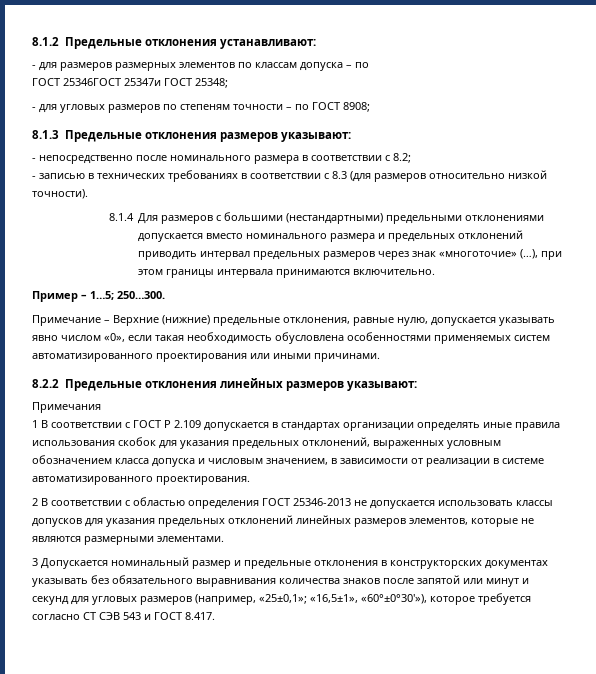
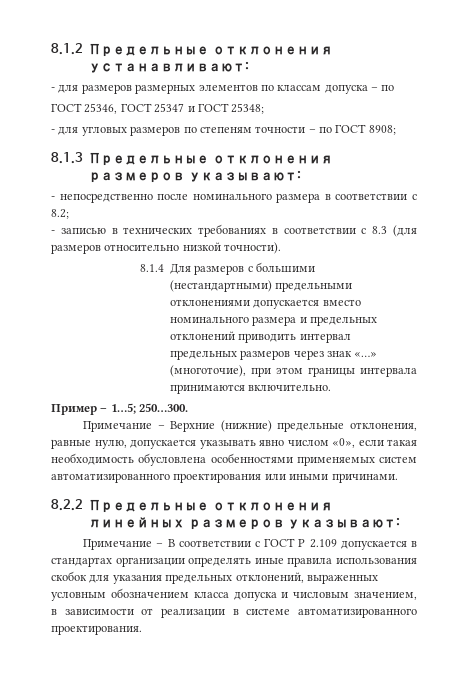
- ГОСТ 25346ГОСТ 25347и ГОСТ 25348;
+ ГОСТ 25346, ГОСТ 25347 и ГОСТ 25348;
- 8.1.4 Для размеров с большими (нестандартными) предельными отклонениями допускается вместо номинального размера и предельных отклонений приводить интервал предельных размеров через знак «многоточие» (…), при этом границы интервала принимаются включительно.
+ 8.1.4 Для размеров с большими (нестандартными) предельными отклонениями допускается вместо номинального размера и предельных отклонений приводить интервал предельных размеров через знак «…» (многоточие), при этом границы интервала принимаются включительно.
- Примечания
- 1 В соответствии с ГОСТ Р 2.109 допускается в стандартах организации определять иные правила использования скобок для указания предельных отклонений, выраженных условным обозначением класса допуска и числовым значением, в зависимости от реализации в системе автоматизированного проектирования.
+ Примечание – В соответствии с ГОСТ Р 2.109 допускается в стандартах организации определять иные правила использования скобок для указания предельных отклонений, выраженных условным обозначением класса допуска и числовым значением, в зависимости от реализации в системе автоматизированного проектирования.
- 2 В соответствии с областью определения ГОСТ 25346-2013 не допускается использовать классы допусков для указания предельных отклонений линейных размеров элементов, которые не являются размерными элементами.
- 3 Допускается номинальный размер и предельные отклонения в конструкторских документах указывать без обязательного выравнивания количества знаков после запятой или минут и секунд для угловых размеров (например, «25±0,1»; «16,5±1», «60°±0°30'»), которое требуется согласно СТ СЭВ 543 и ГОСТ 8.417.

